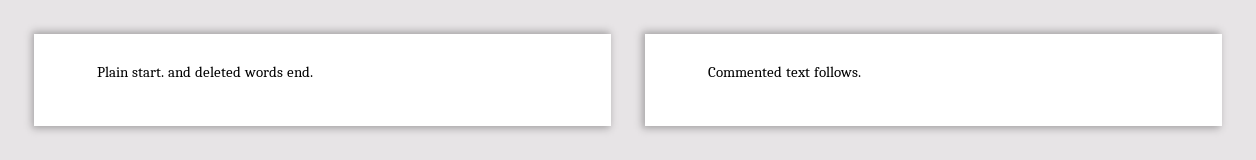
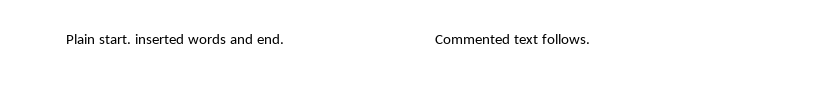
- Plain start. and deleted words end.
+ Plain start. inserted words and end.

